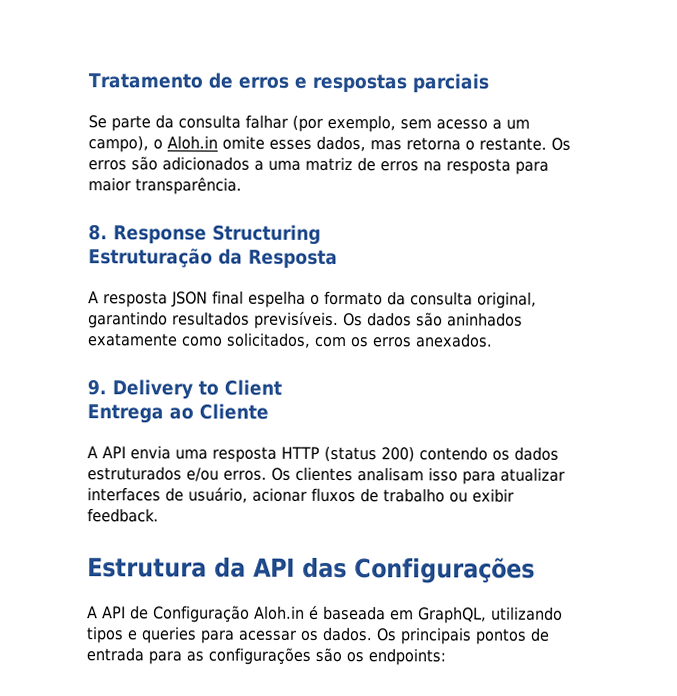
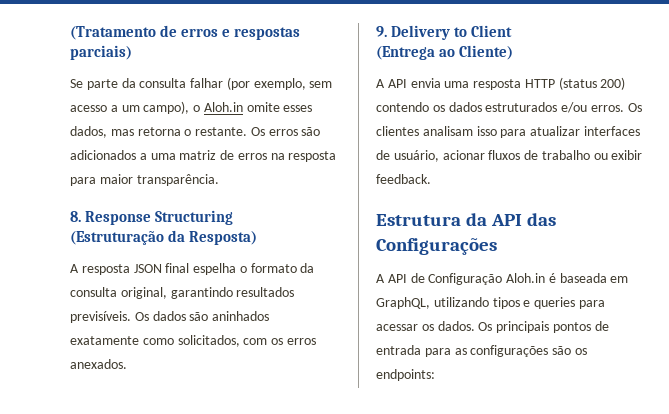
- Tratamento de erros e respostas parciais
+ (Tratamento de erros e respostas parciais)
- Estruturação da Resposta
+ (Estruturação da Resposta)
- Entrega ao Cliente
+ (Entrega ao Cliente)

